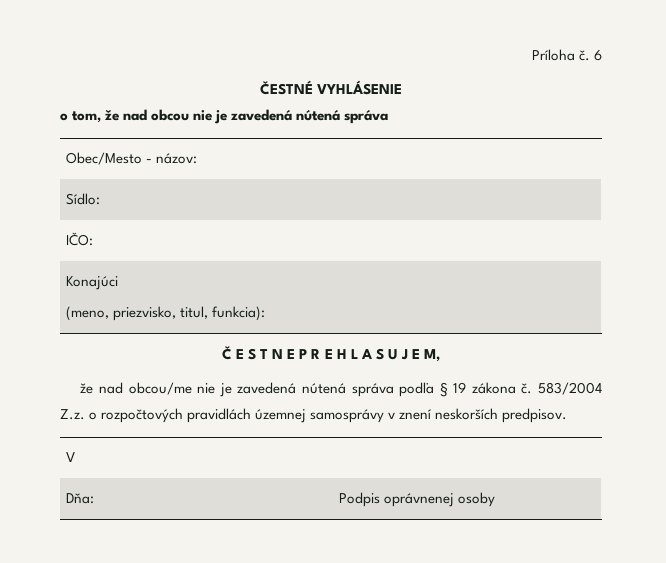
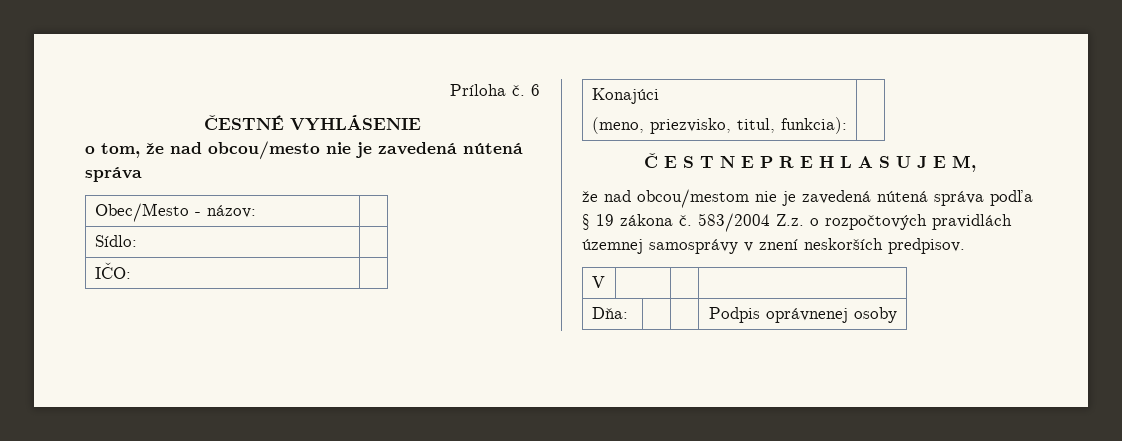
- o tom, že nad obcou nie je zavedená nútená správa
+ o tom, že nad obcou/mesto nie je zavedená nútená správa
- že nad obcou/me nie je zavedená nútená správa podľa § 19 zákona č.
+ že nad obcou/mestom nie je zavedená nútená správa podľa § 19 zákona č.

